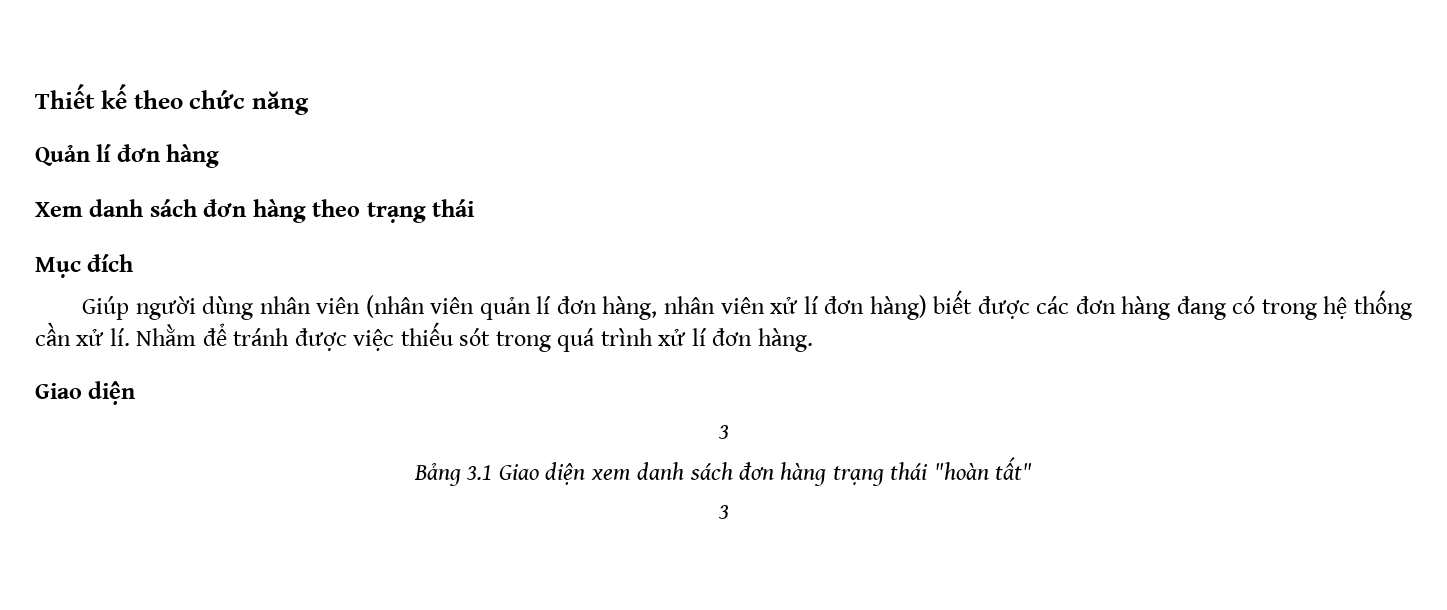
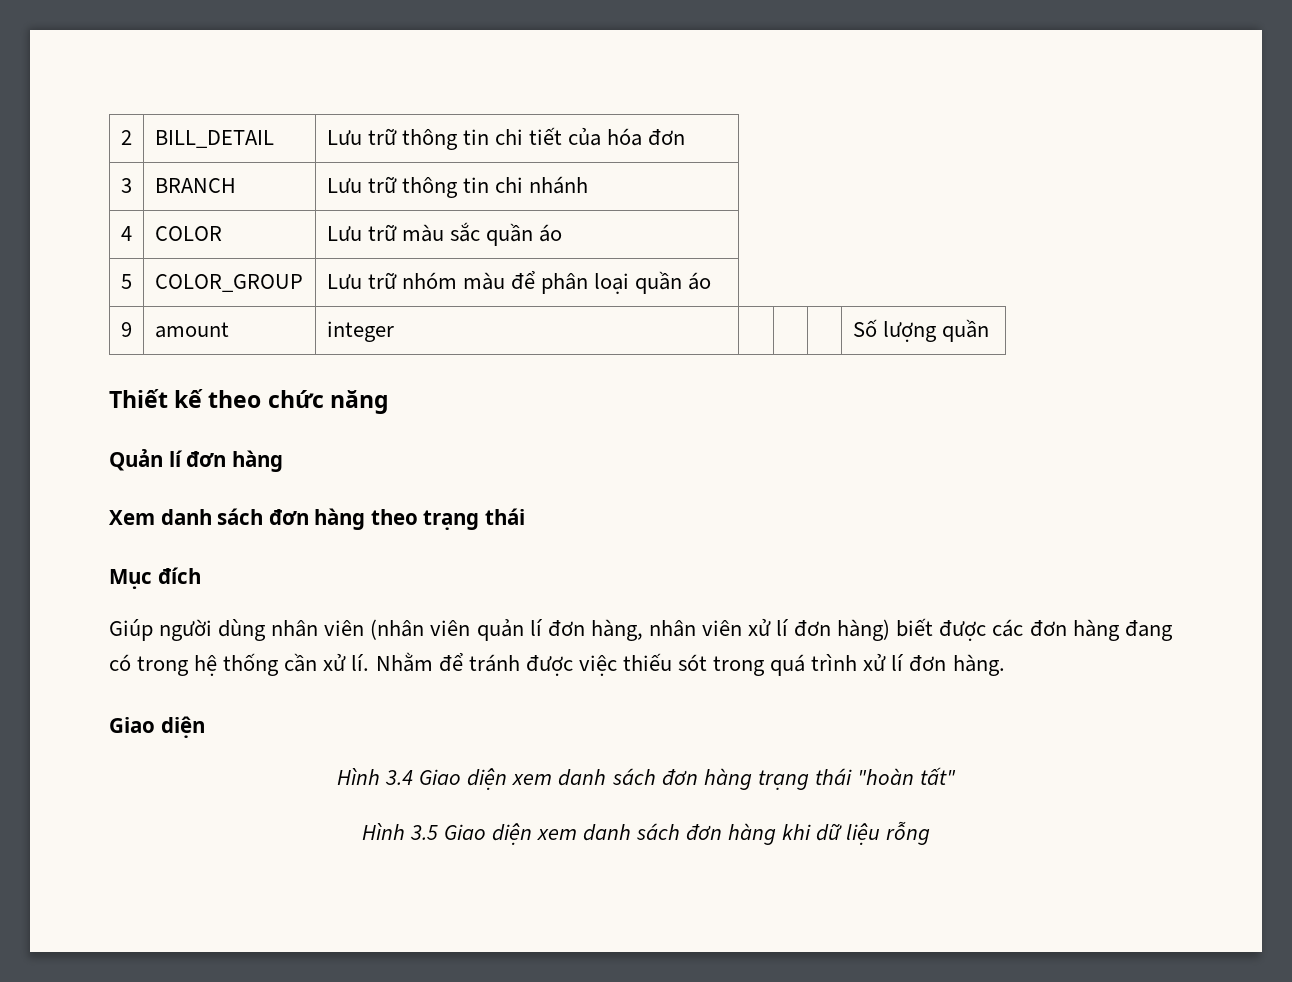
+ 2 | BILL_DETAIL | Lưu trữ thông tin chi tiết của hóa đơn
+ 3 | BRANCH | Lưu trữ thông tin chi nhánh
+ 4 | COLOR | Lưu trữ màu sắc quần áo
+ 5 | COLOR_GROUP | Lưu trữ nhóm màu để phân loại quần áo
+ 9 | amount | integer | | | | Số lượng quần
  Nhằm để tránh được việc thiếu sót trong quá trình xử lí đơn hàng.
  Giao diện
- 3
- Bảng 3.1 Giao diện xem danh sách đơn hàng trạng thái "hoàn tất"
- 3
+ Hình 3.4 Giao diện xem danh sách đơn hàng trạng thái "hoàn tất"
+ Hình 3.5 Giao diện xem danh sách đơn hàng khi dữ liệu rỗng

